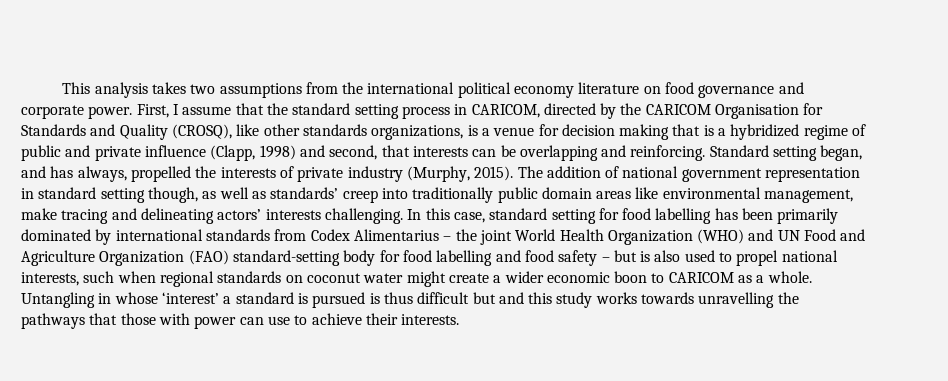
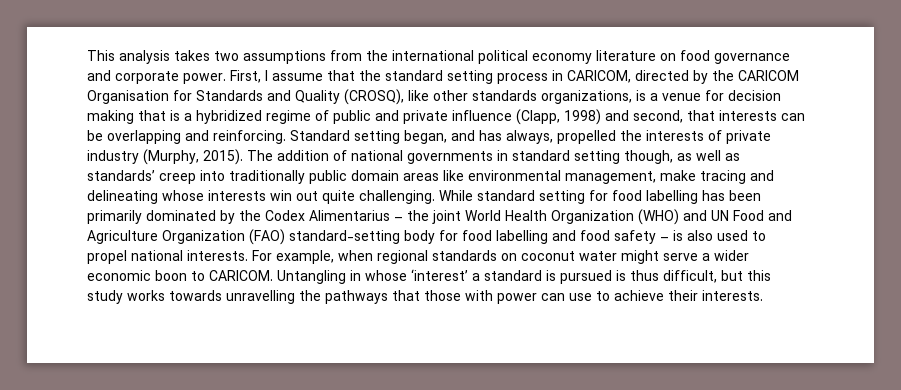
- The addition of national government representation in standard setting though, as well as standards’ creep into traditionally public domain areas like environmental management, make tracing and delineating actors’ interests challenging. In this case, standard setting for food labelling has been primarily dominated by international standards from Codex Alimentarius – the joint World Health Organization (WHO) and UN Food and Agriculture Organization (FAO) standard-setting body for food labelling and food safety – but is also used to propel national interests, such when regional standards on coconut water might create a wider economic boon to CARICOM as a whole.
+ The addition of national governments in standard setting though, as well as standards’ creep into traditionally public domain areas like environmental management, make tracing and delineating whose interests win out quite challenging. While standard setting for food labelling has been primarily dominated by the Codex Alimentarius – the joint World Health Organization (WHO) and UN Food and Agriculture Organization (FAO) standard-setting body for food labelling and food safety – is also used to propel national interests. For example, when regional standards on coconut water might serve a wider economic boon to CARICOM.
- Untangling in whose ‘interest’ a standard is pursued is thus difficult but and this study works towards unravelling the pathways that those with power can use to achieve their interests.
+ Untangling in whose ‘interest’ a standard is pursued is thus difficult, but this study works towards unravelling the pathways that those with power can use to achieve their interests.

